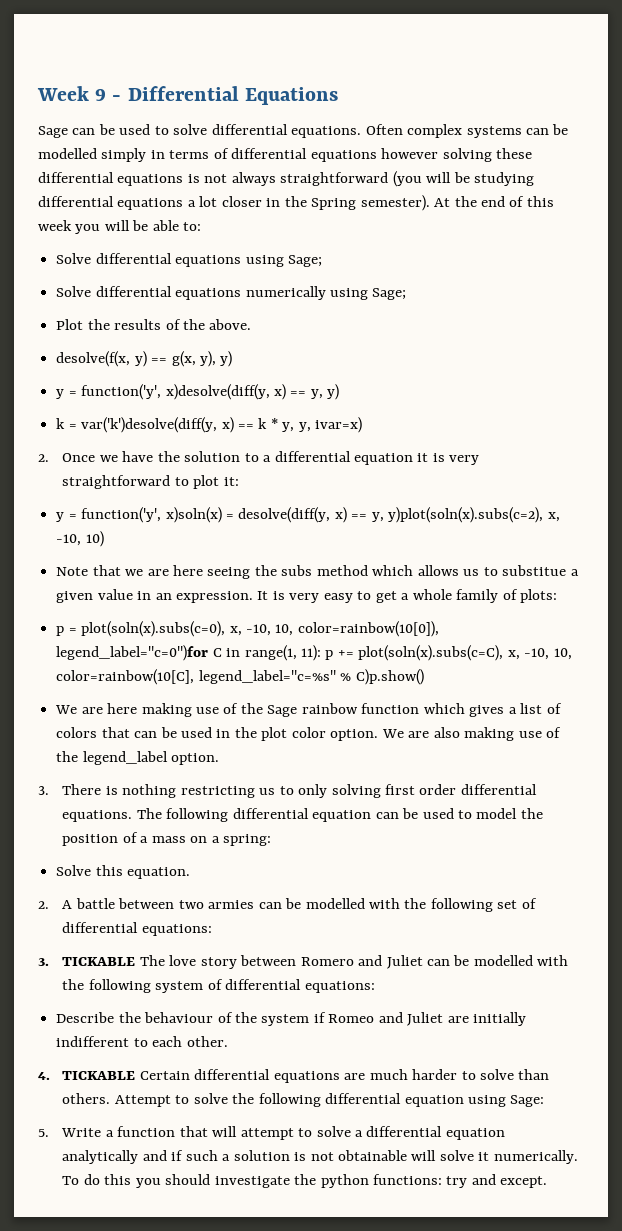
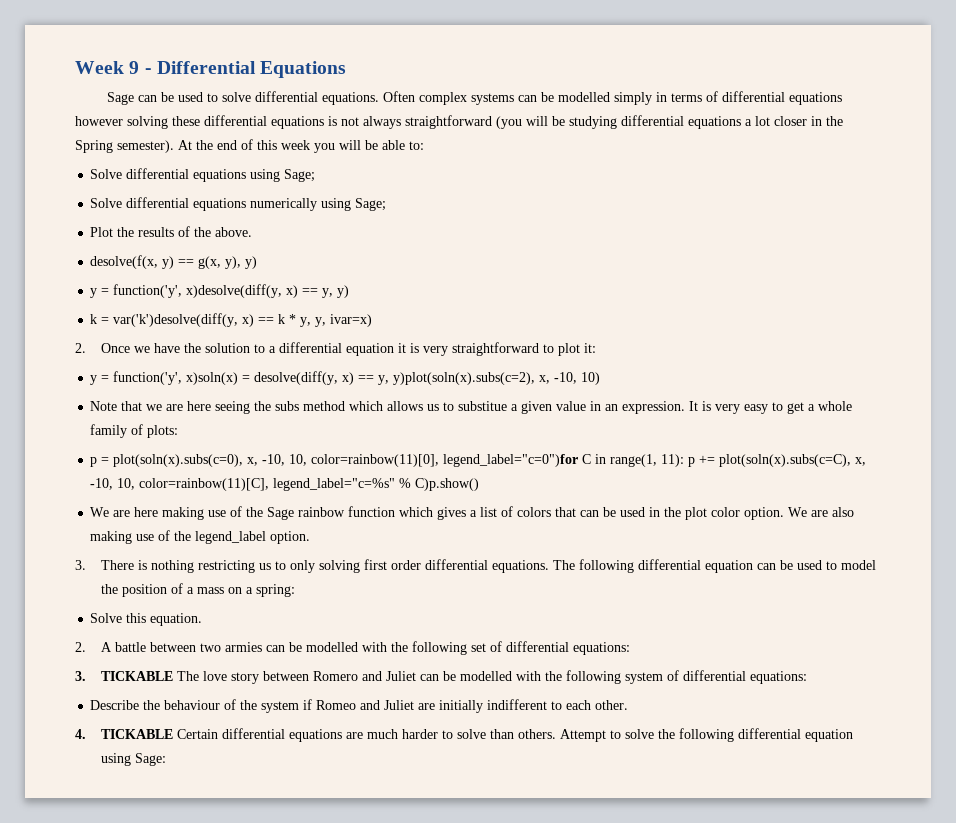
- p = plot(soln(x).subs(c=0), x, -10, 10, color=rainbow(10[0]), legend_label="c=0")for C in range(1, 11): p += plot(soln(x).subs(c=C), x, -10, 10, color=rainbow(10[C], legend_label="c=%s" % C)p.show()
+ p = plot(soln(x).subs(c=0), x, -10, 10, color=rainbow(11)[0], legend_label="c=0")for C in range(1, 11): p += plot(soln(x).subs(c=C), x, -10, 10, color=rainbow(11)[C], legend_label="c=%s" % C)p.show()
- 5. Write a function that will attempt to solve a differential equation analytically and if such a solution is not obtainable will solve it numerically. To do this you should investigate the python functions: try and except.

